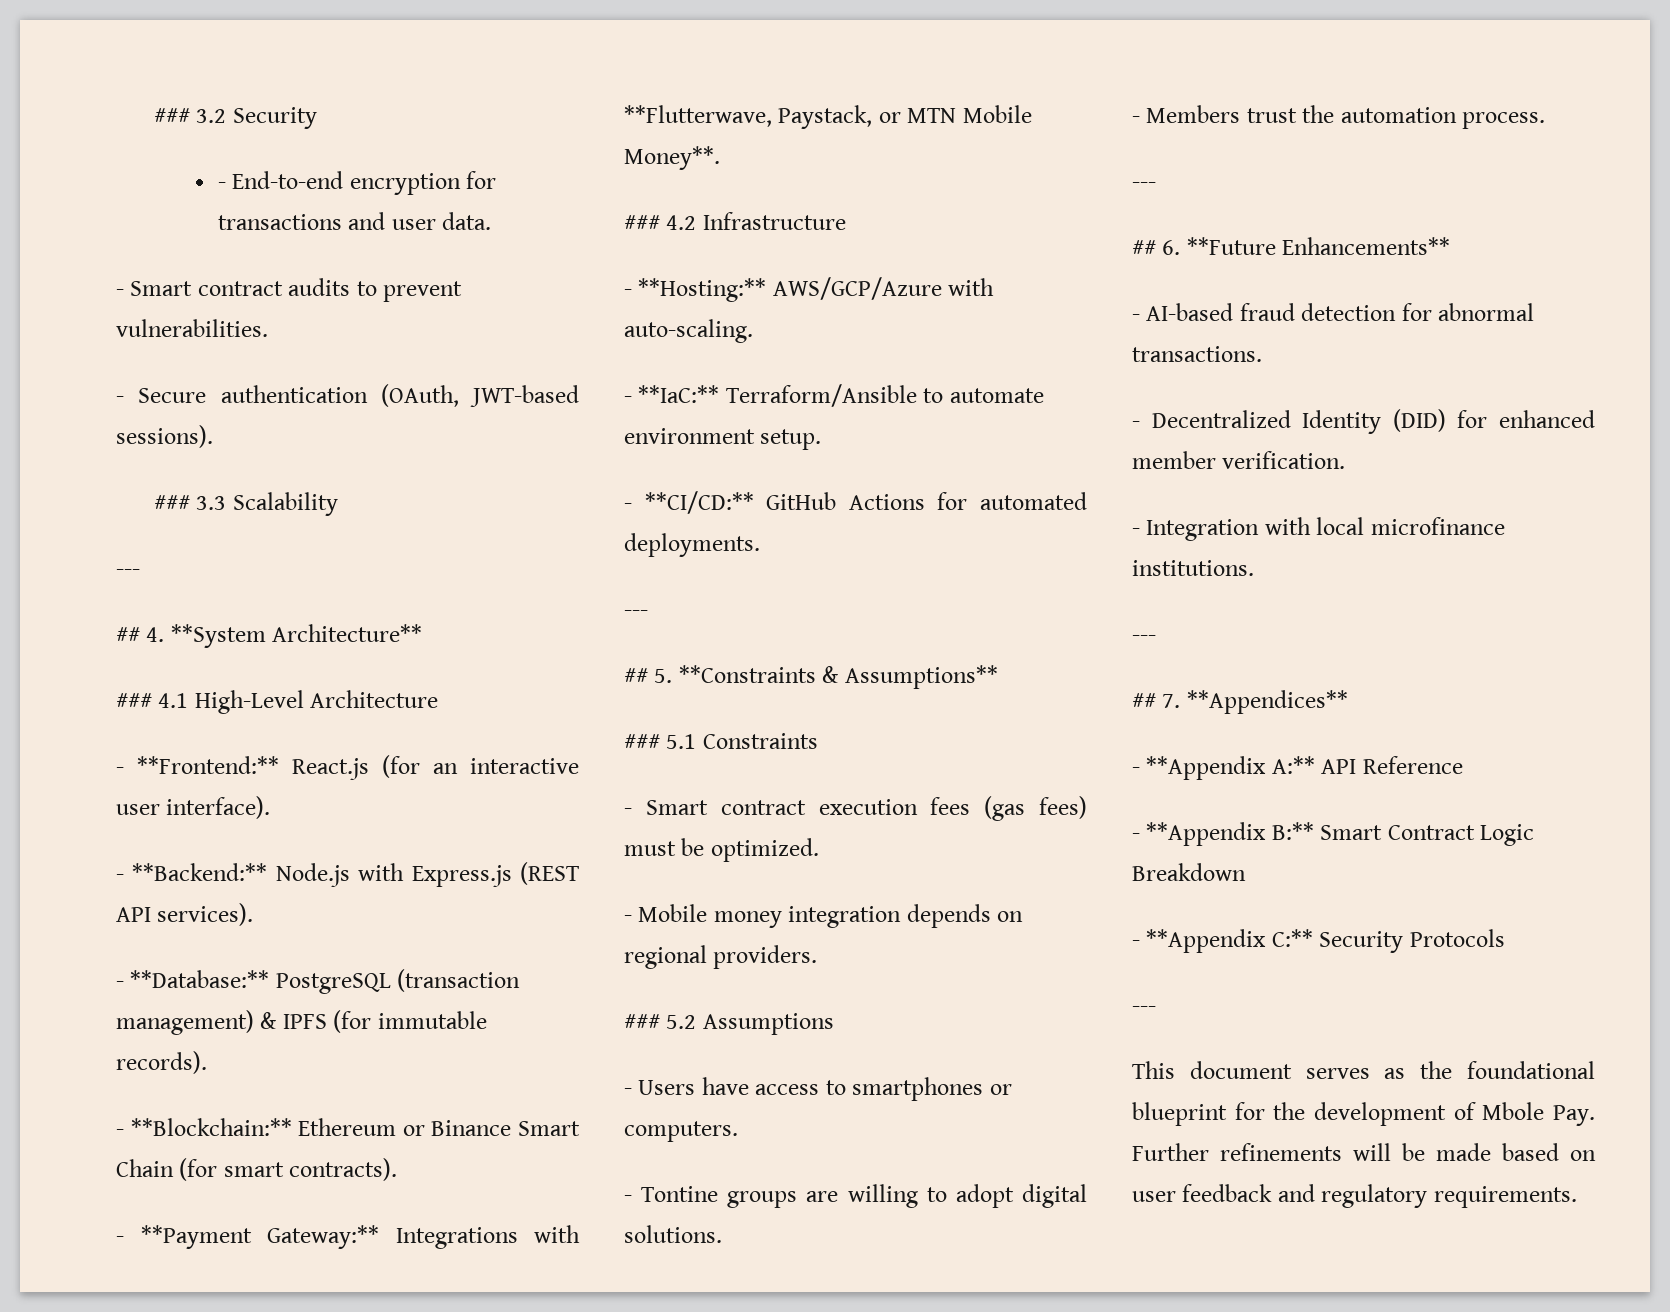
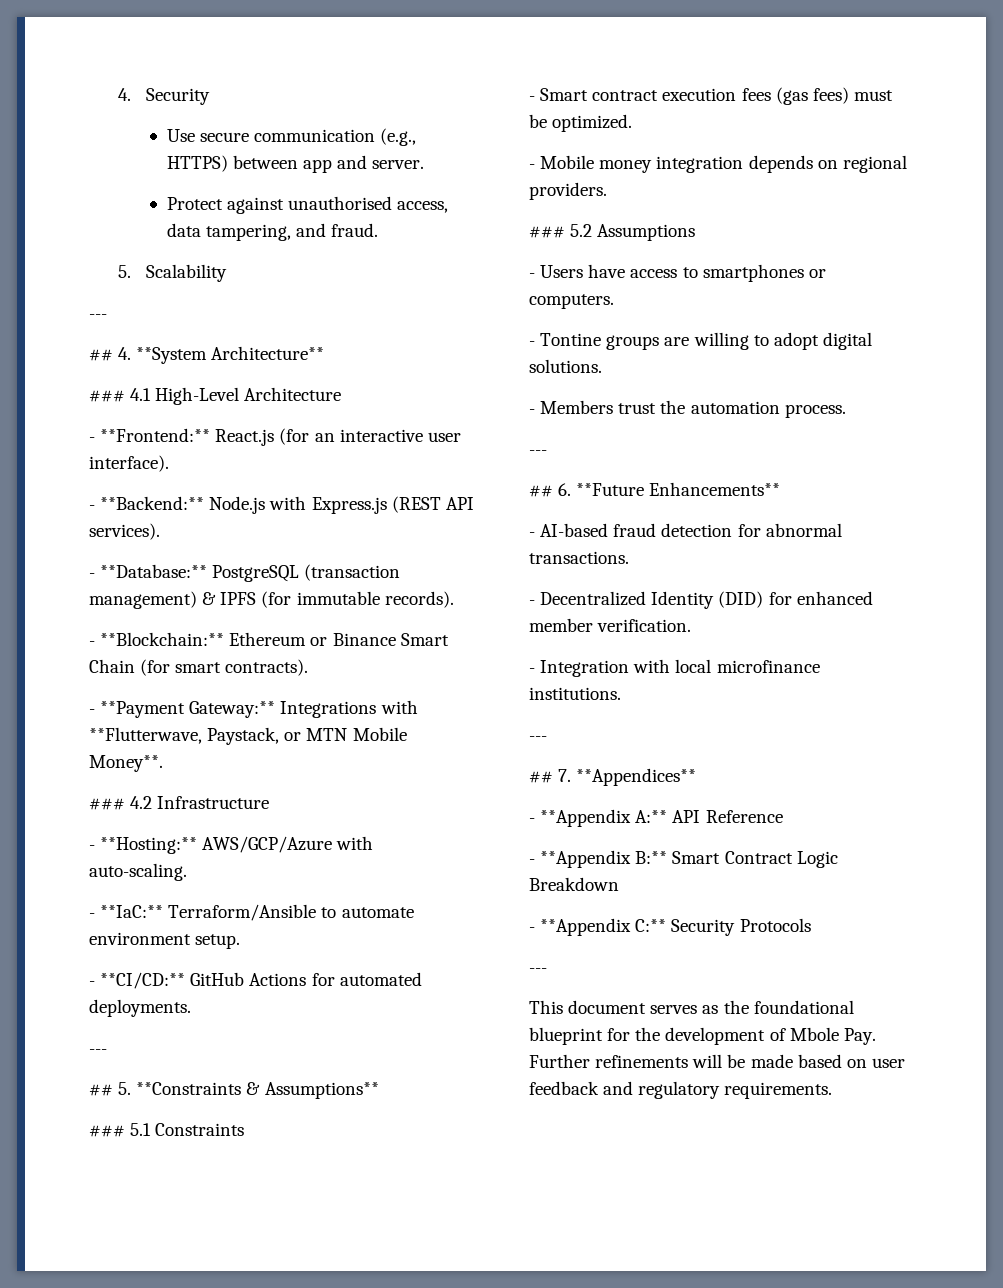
- ### 3.2 Security
+ 4. Security
- - End-to-end encryption for transactions and user data.
- - Smart contract audits to prevent vulnerabilities.
- - Secure authentication (OAuth, JWT-based sessions).
- ### 3.3 Scalability
+ Use secure communication (e.g., HTTPS) between app and server.
+ Protect against unauthorised access, data tampering, and fraud.
+ 5. Scalability

